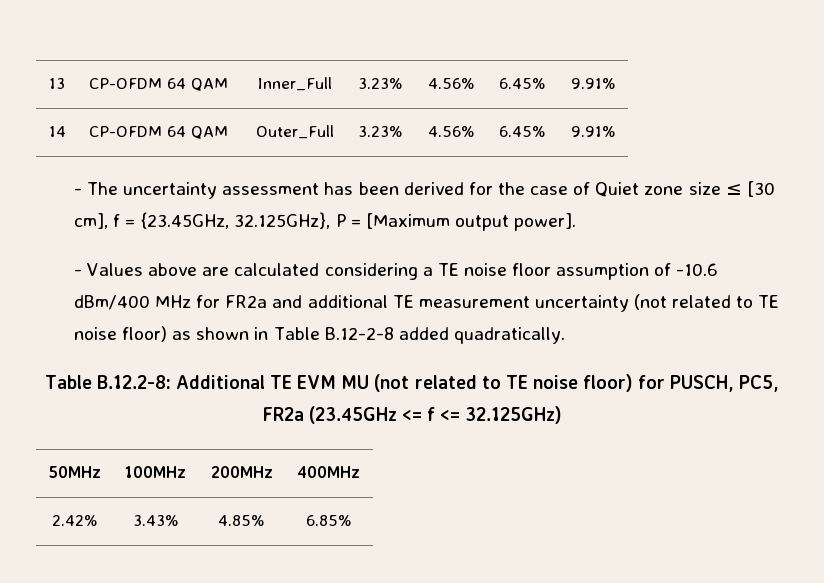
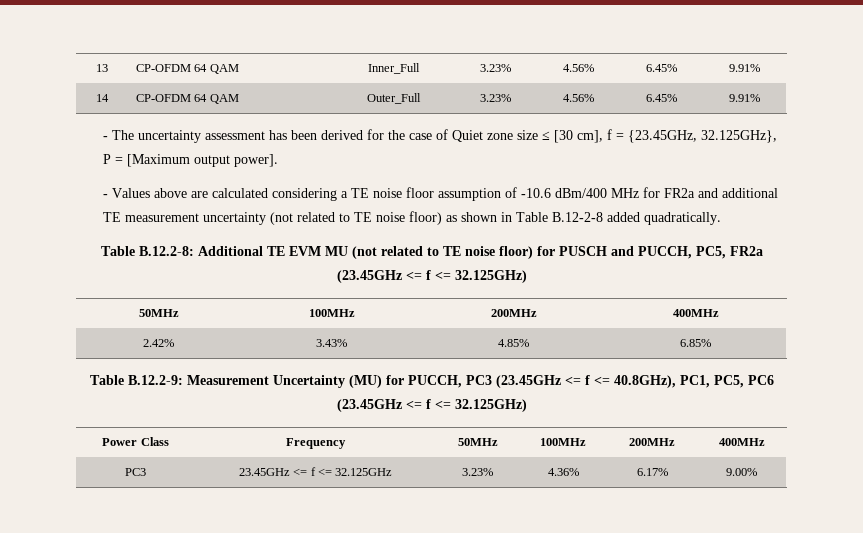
- Table B.12.2-8: Additional TE EVM MU (not related to TE noise floor) for PUSCH, PC5, FR2a (23.45GHz <= f <= 32.125GHz)
+ Table B.12.2-8: Additional TE EVM MU (not related to TE noise floor) for PUSCH and PUCCH, PC5, FR2a (23.45GHz <= f <= 32.125GHz)
+ Table B.12.2-9: Measurement Uncertainty (MU) for PUCCH, PC3 (23.45GHz <= f <= 40.8GHz), PC1, PC5, PC6 (23.45GHz <= f <= 32.125GHz)
+ Power Class | Frequency | 50MHz | 100MHz | 200MHz | 400MHz
+ PC3 | 23.45GHz <= f <= 32.125GHz | 3.23% | 4.36% | 6.17% | 9.00%

